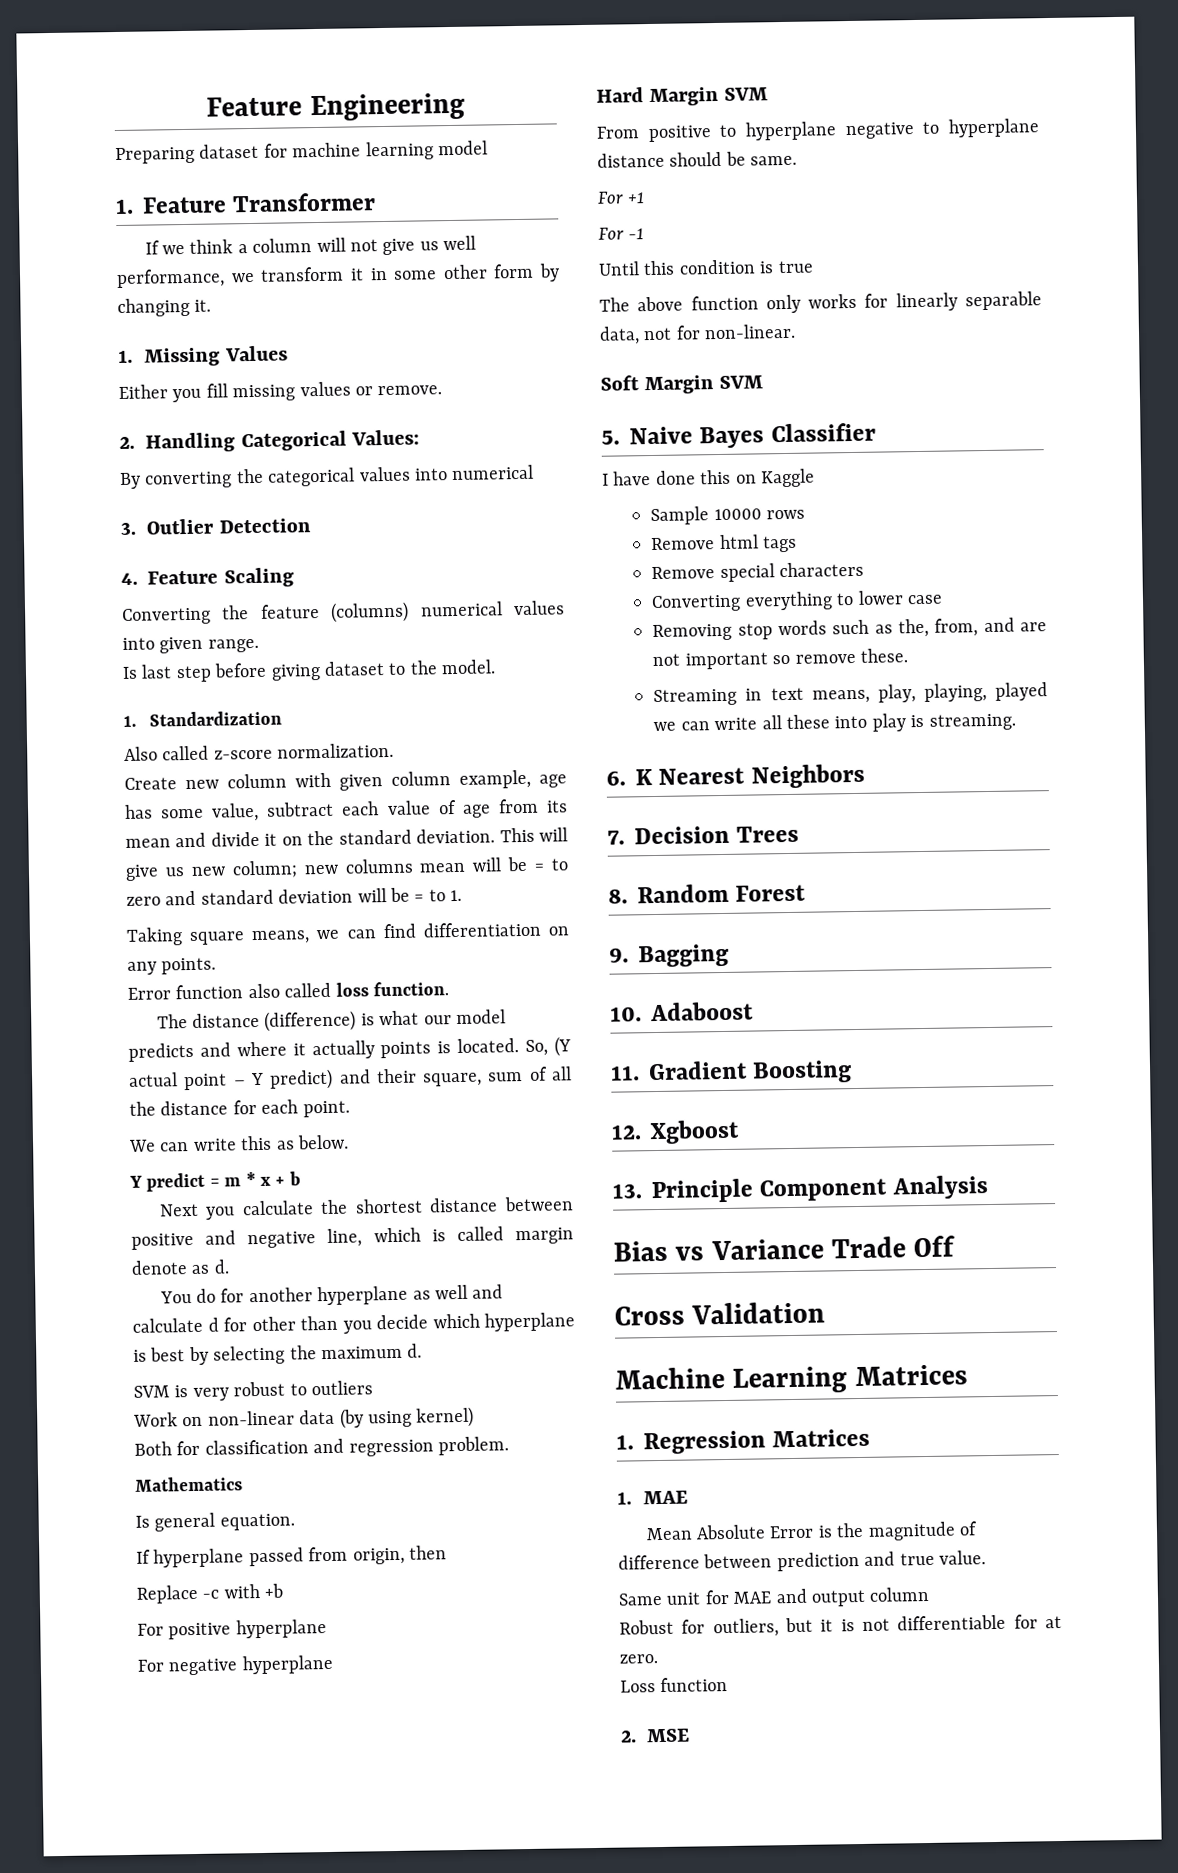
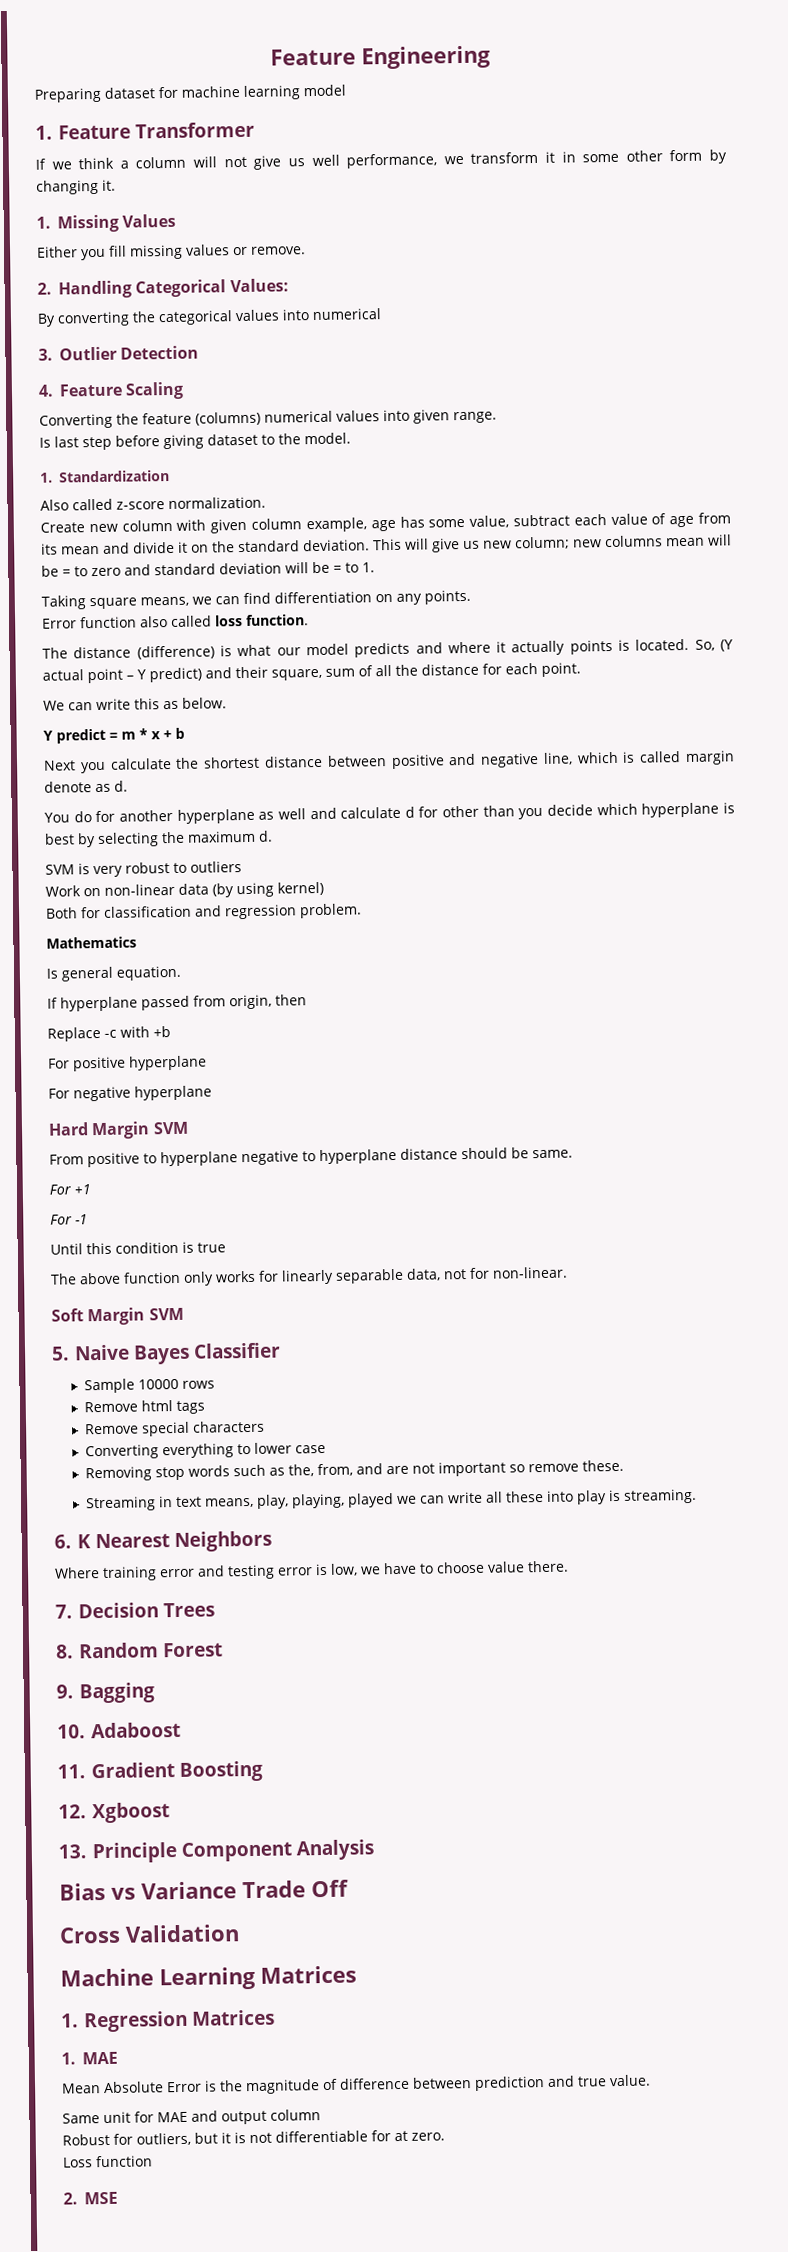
- I have done this on Kaggle
+ Where training error and testing error is low, we have to choose value there.

